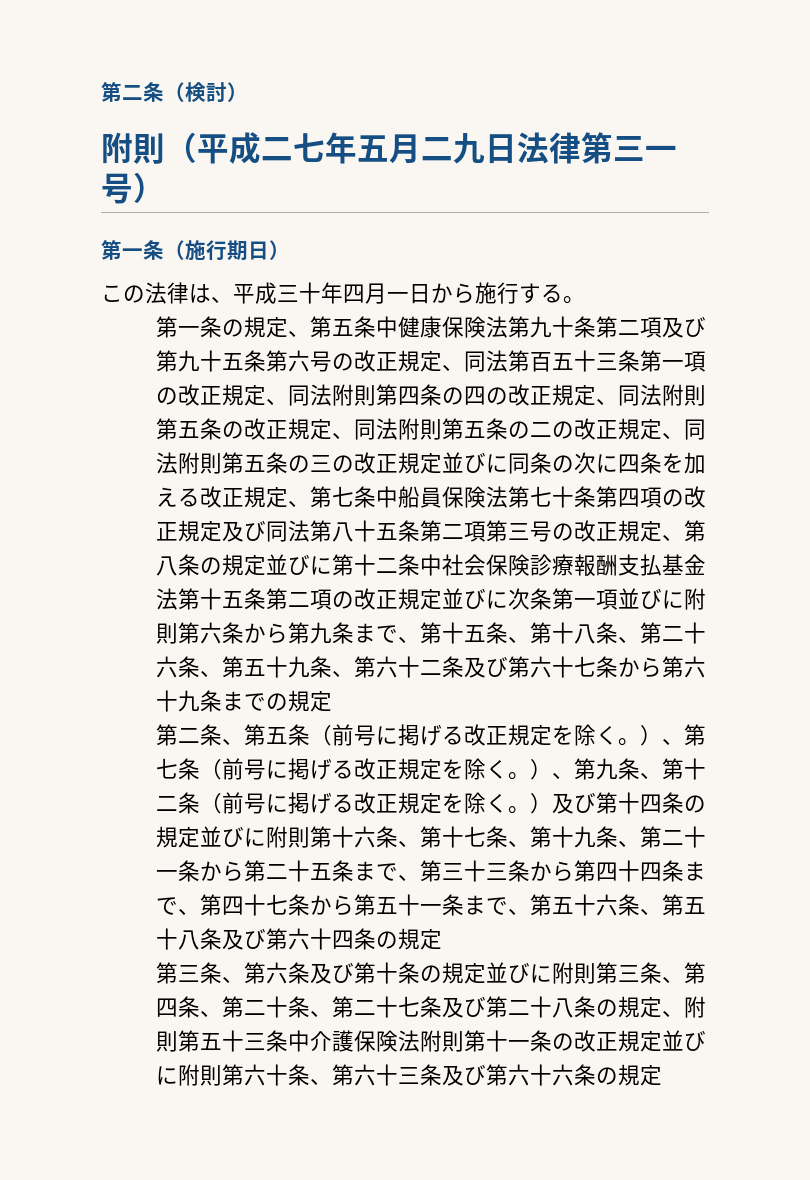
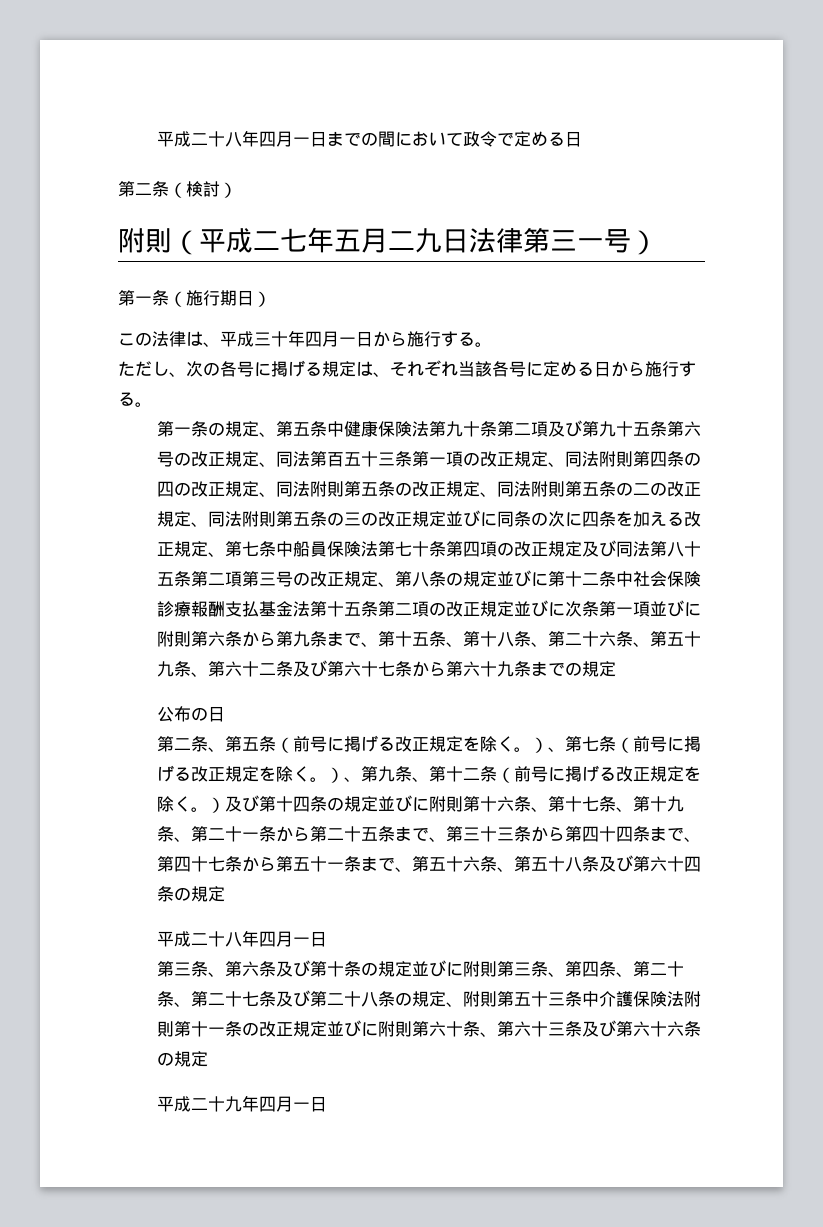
+ 平成二十八年四月一日までの間において政令で定める日
+ ただし、次の各号に掲げる規定は、それぞれ当該各号に定める日から施行する。
+ 公布の日
  第二条、第五条（前号に掲げる改正規定を除く。）、第七条（前号に掲げる改正規定を除く。）、第九条、第十二条（前号に掲げる改正規定を除く。）及び第十四条の規定並びに附則第十六条、第十七条、第十九条、第二十一条から第二十五条まで、第三十三条から第四十四条まで、第四十七条から第五十一条まで、第五十六条、第五十八条及び第六十四条の規定
+ 平成二十八年四月一日
+ 平成二十九年四月一日

